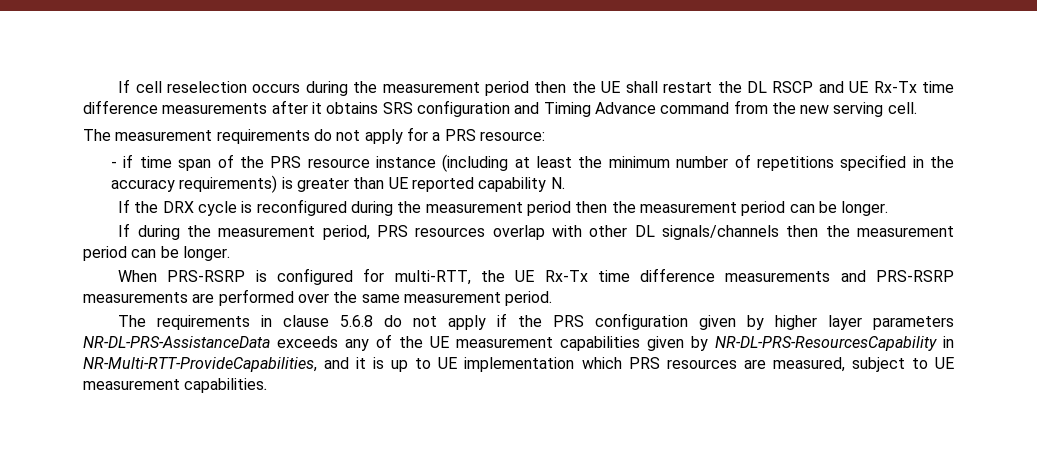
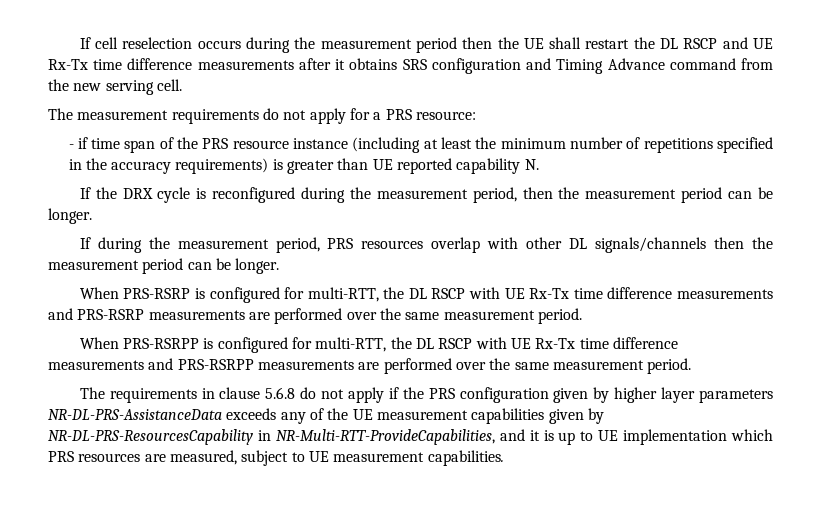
- If the DRX cycle is reconfigured during the measurement period then the measurement period can be longer.
+ If the DRX cycle is reconfigured during the measurement period, then the measurement period can be longer.
- When PRS-RSRP is configured for multi-RTT, the UE Rx-Tx time difference measurements and PRS-RSRP measurements are performed over the same measurement period.
+ When PRS-RSRP is configured for multi-RTT, the DL RSCP with UE Rx-Tx time difference measurements and PRS-RSRP measurements are performed over the same measurement period.
+ When PRS-RSRPP is configured for multi-RTT, the DL RSCP with UE Rx-Tx time difference measurements and PRS-RSRPP measurements are performed over the same measurement period.

